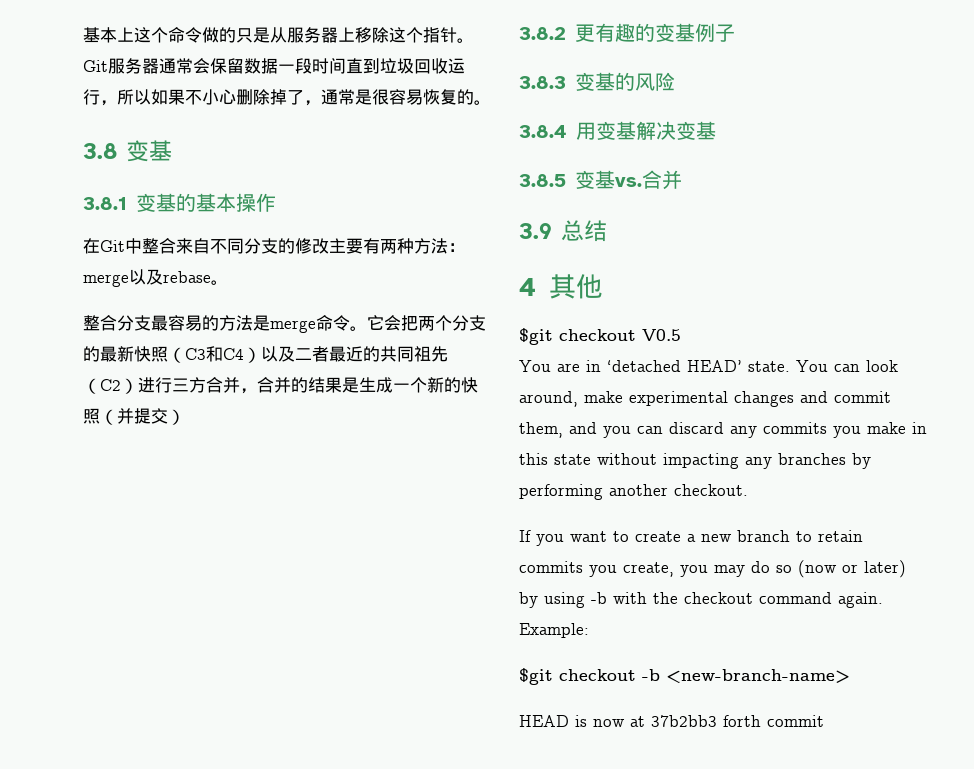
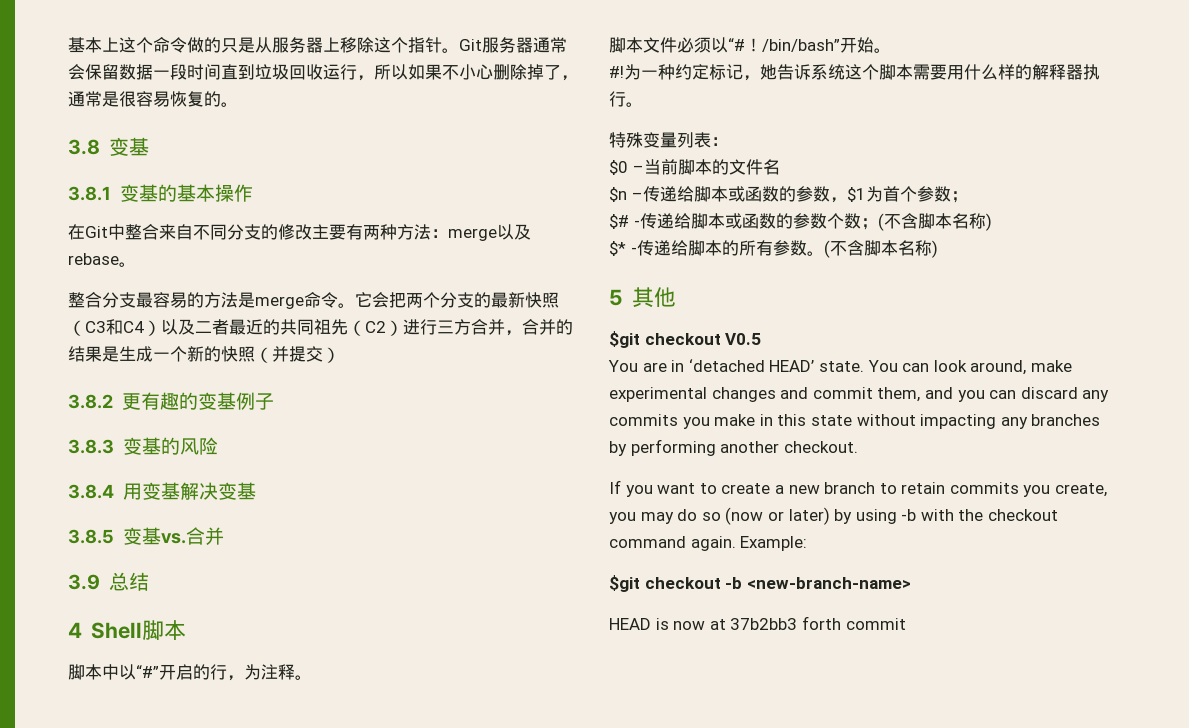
- 4其他
+ 4 Shell脚本
+ 脚本中以“#”开启的行，为注释。
+ 脚本文件必须以“#！/bin/bash”开始。
+ #!为一种约定标记，她告诉系统这个脚本需要用什么样的解释器执行。
+ 特殊变量列表：
+ $0 –当前脚本的文件名
+ $n –传递给脚本或函数的参数，$1为首个参数；
+ $# -传递给脚本或函数的参数个数；(不含脚本名称)
+ $* -传递给脚本的所有参数。(不含脚本名称)
+ 5其他

